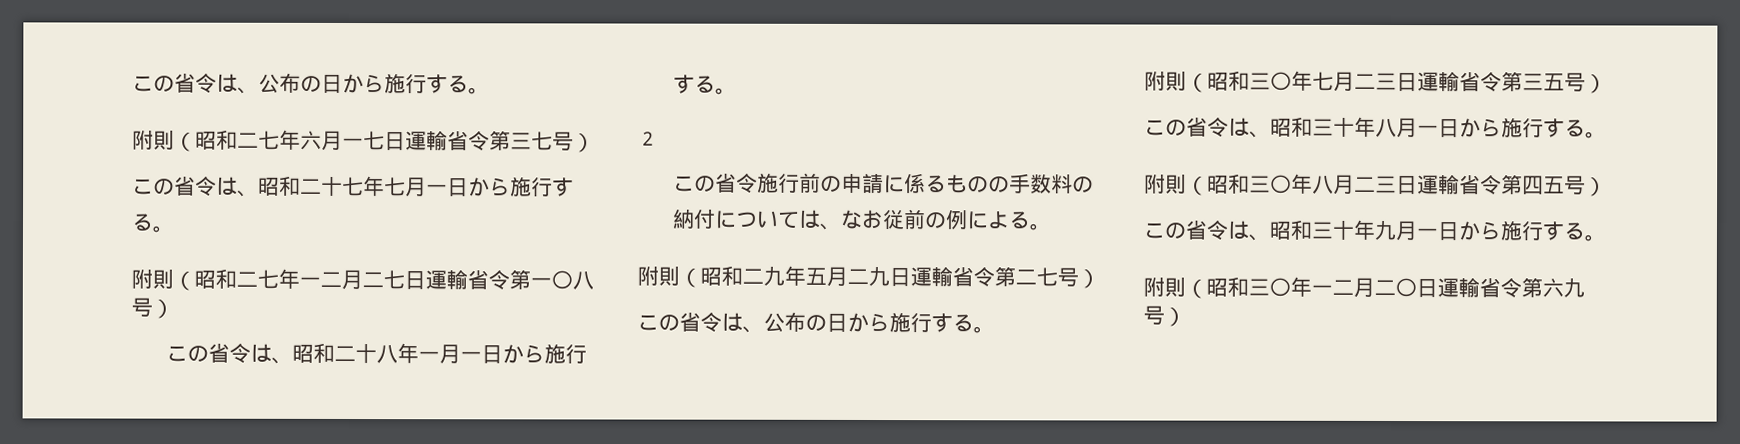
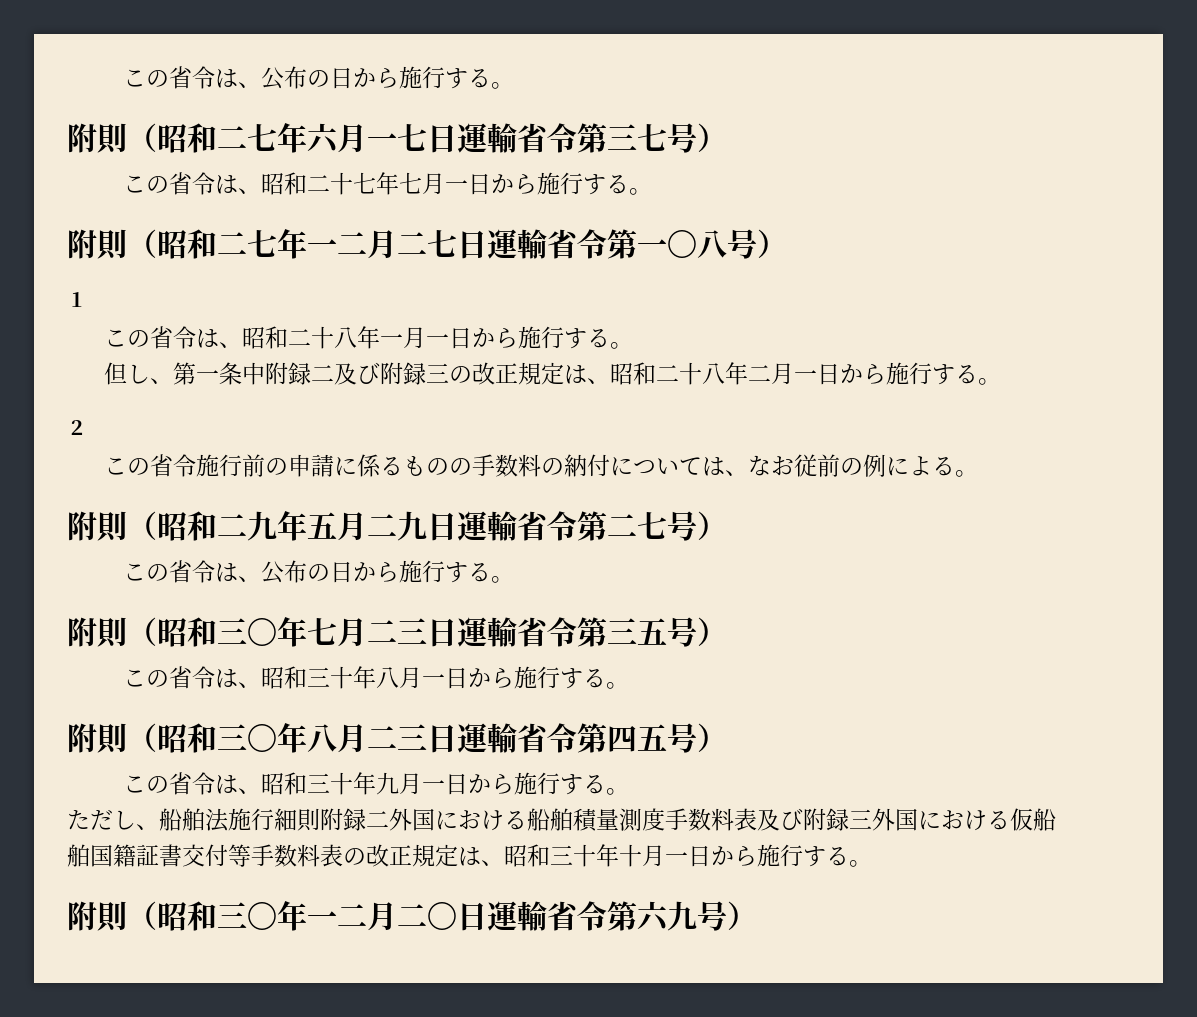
+ １
+ 但し、第一条中附録二及び附録三の改正規定は、昭和二十八年二月一日から施行する。
+ ただし、船舶法施行細則附録二外国における船舶積量測度手数料表及び附録三外国における仮船舶国籍証書交付等手数料表の改正規定は、昭和三十年十月一日から施行する。

